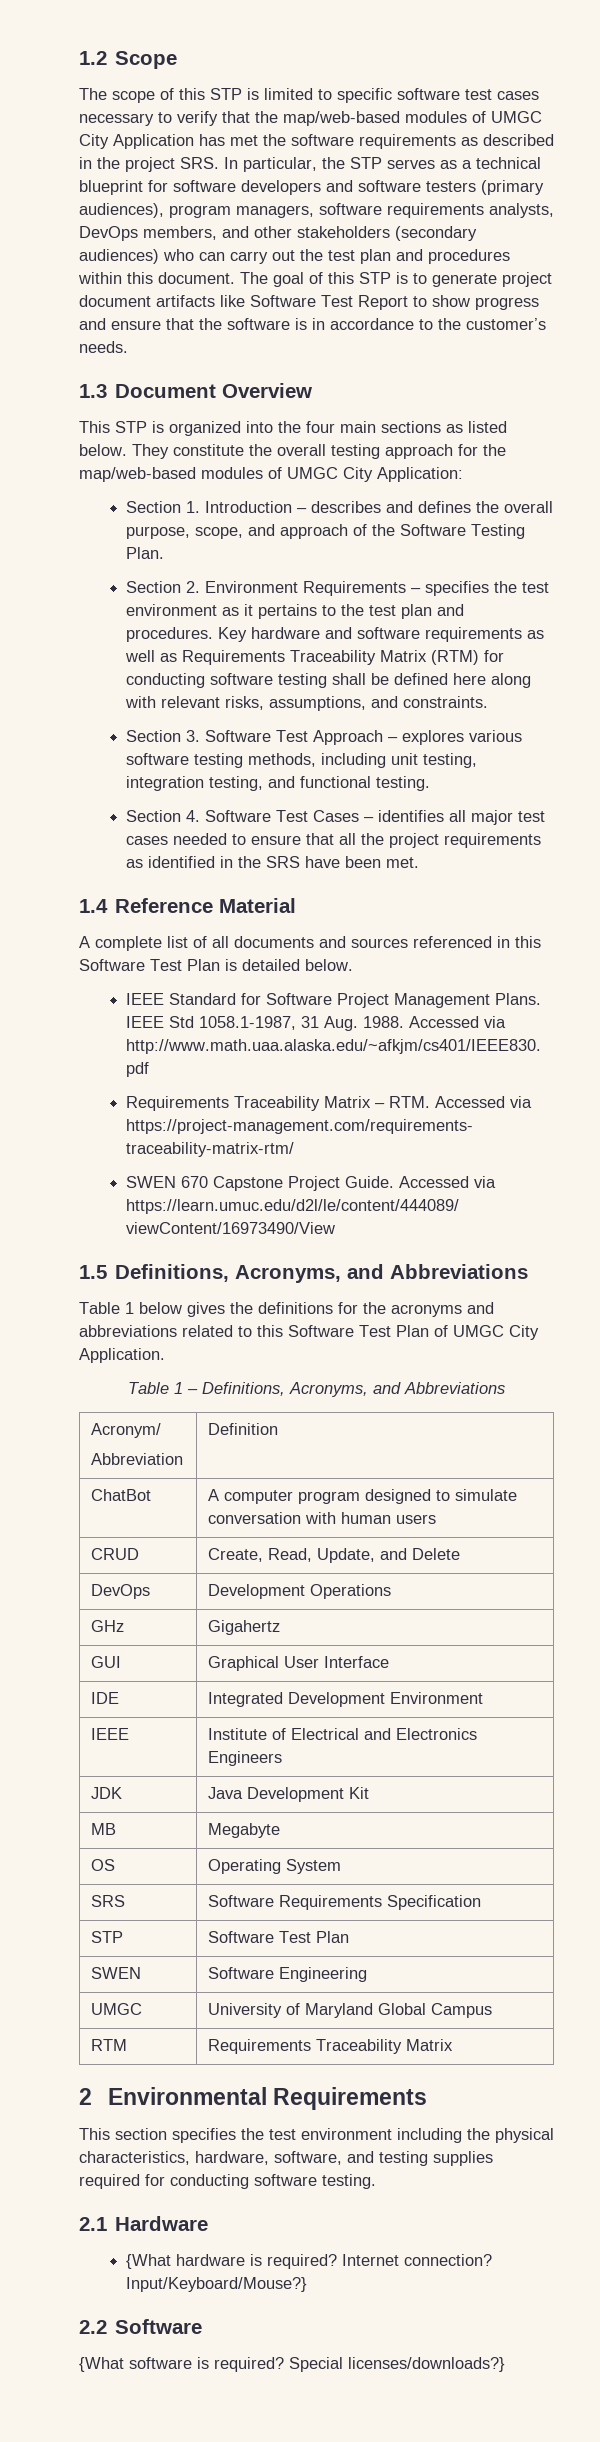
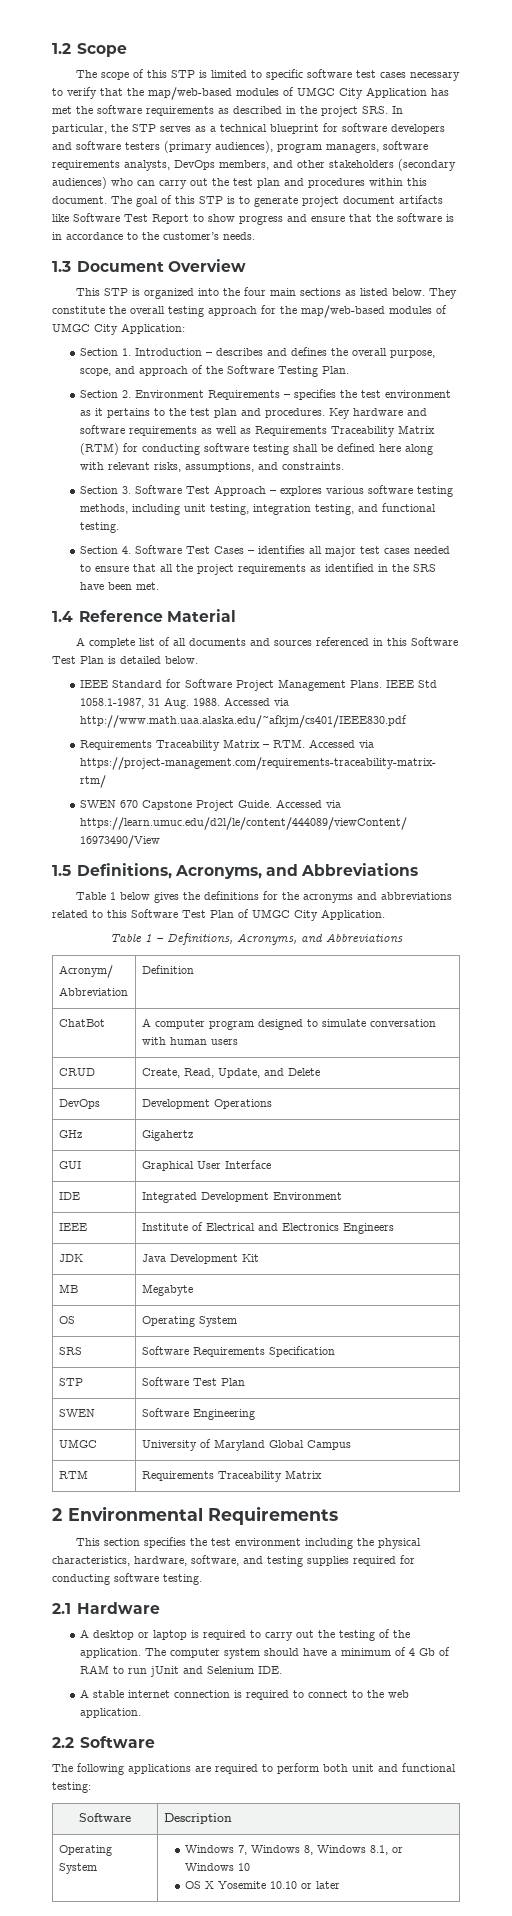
- {What hardware is required? Internet connection? Input/Keyboard/Mouse?}
+ A desktop or laptop is required to carry out the testing of the application. The computer system should have a minimum of 4 Gb of RAM to run jUnit and Selenium IDE.
+ A stable internet connection is required to connect to the web application.
  2.2 Software
- {What software is required? Special licenses/downloads?}
+ The following applications are required to perform both unit and functional testing:
+ Software | Description
+ Operating System | Windows 7, Windows 8, Windows 8.1, or Windows 10
+ OS X Yosemite 10.10 or later

